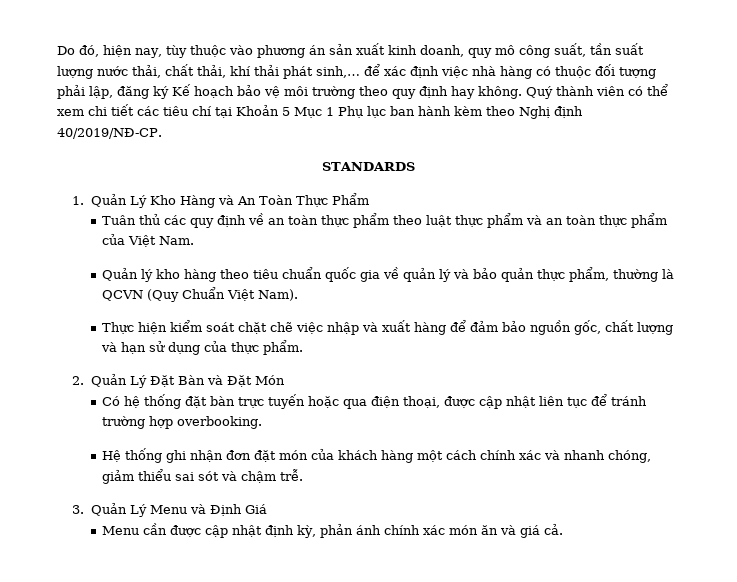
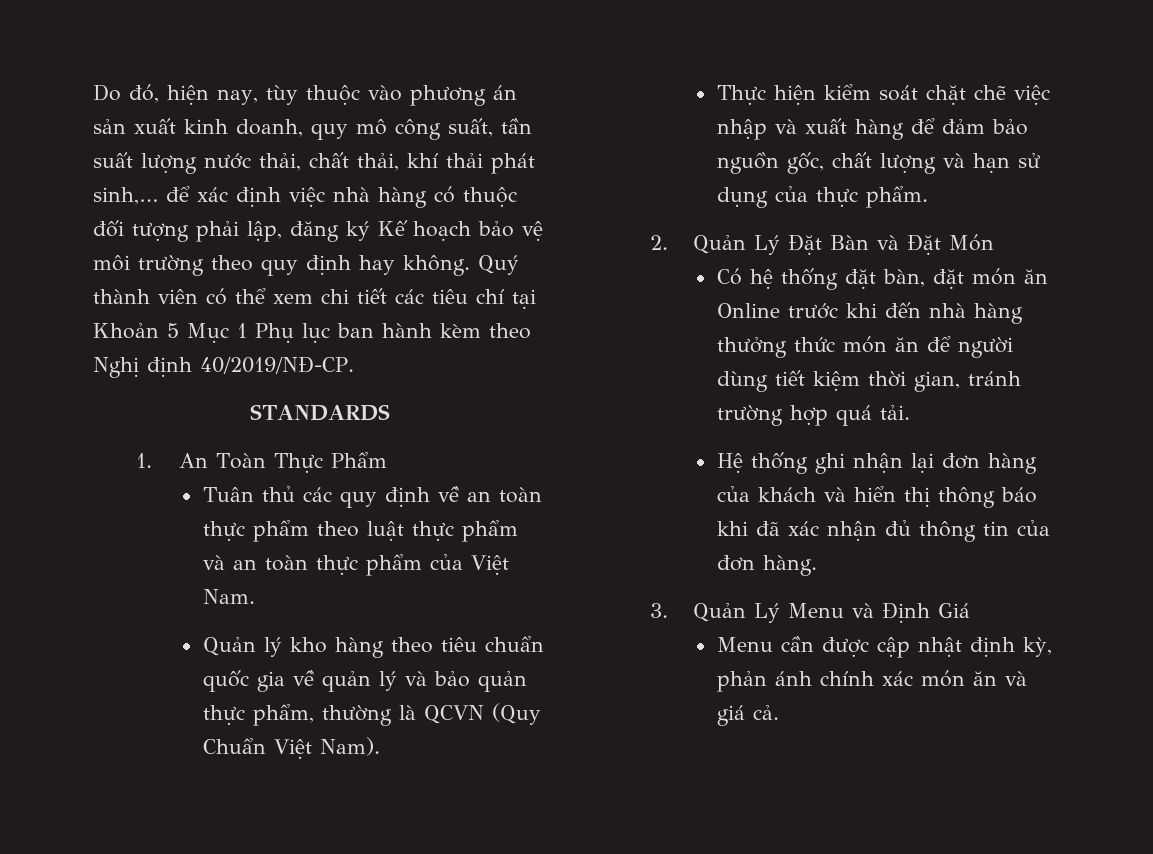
- 1. Quản Lý Kho Hàng và An Toàn Thực Phẩm
+ 1. An Toàn Thực Phẩm
- Có hệ thống đặt bàn trực tuyến hoặc qua điện thoại, được cập nhật liên tục để tránh trường hợp overbooking.
+ Có hệ thống đặt bàn, đặt món ăn Online trước khi đến nhà hàng thưởng thức món ăn để người dùng tiết kiệm thời gian, tránh trường hợp quá tải.
- Hệ thống ghi nhận đơn đặt món của khách hàng một cách chính xác và nhanh chóng, giảm thiểu sai sót và chậm trễ.
+ Hệ thống ghi nhận lại đơn hàng của khách và hiển thị thông báo khi đã xác nhận đủ thông tin của đơn hàng.

